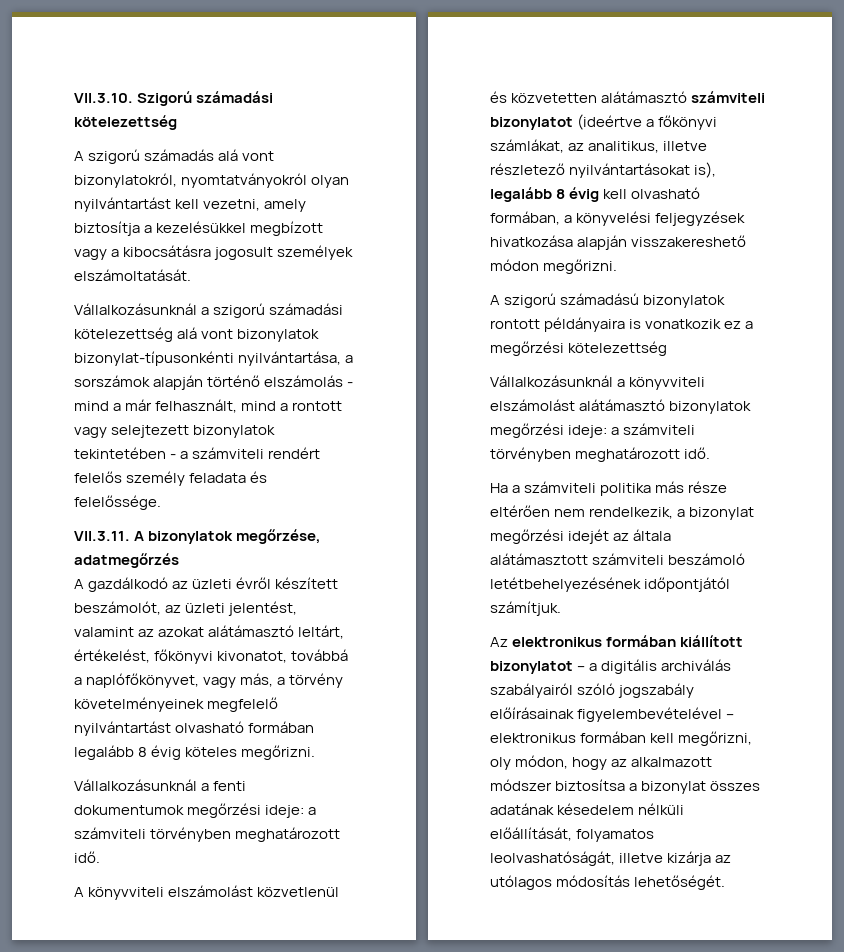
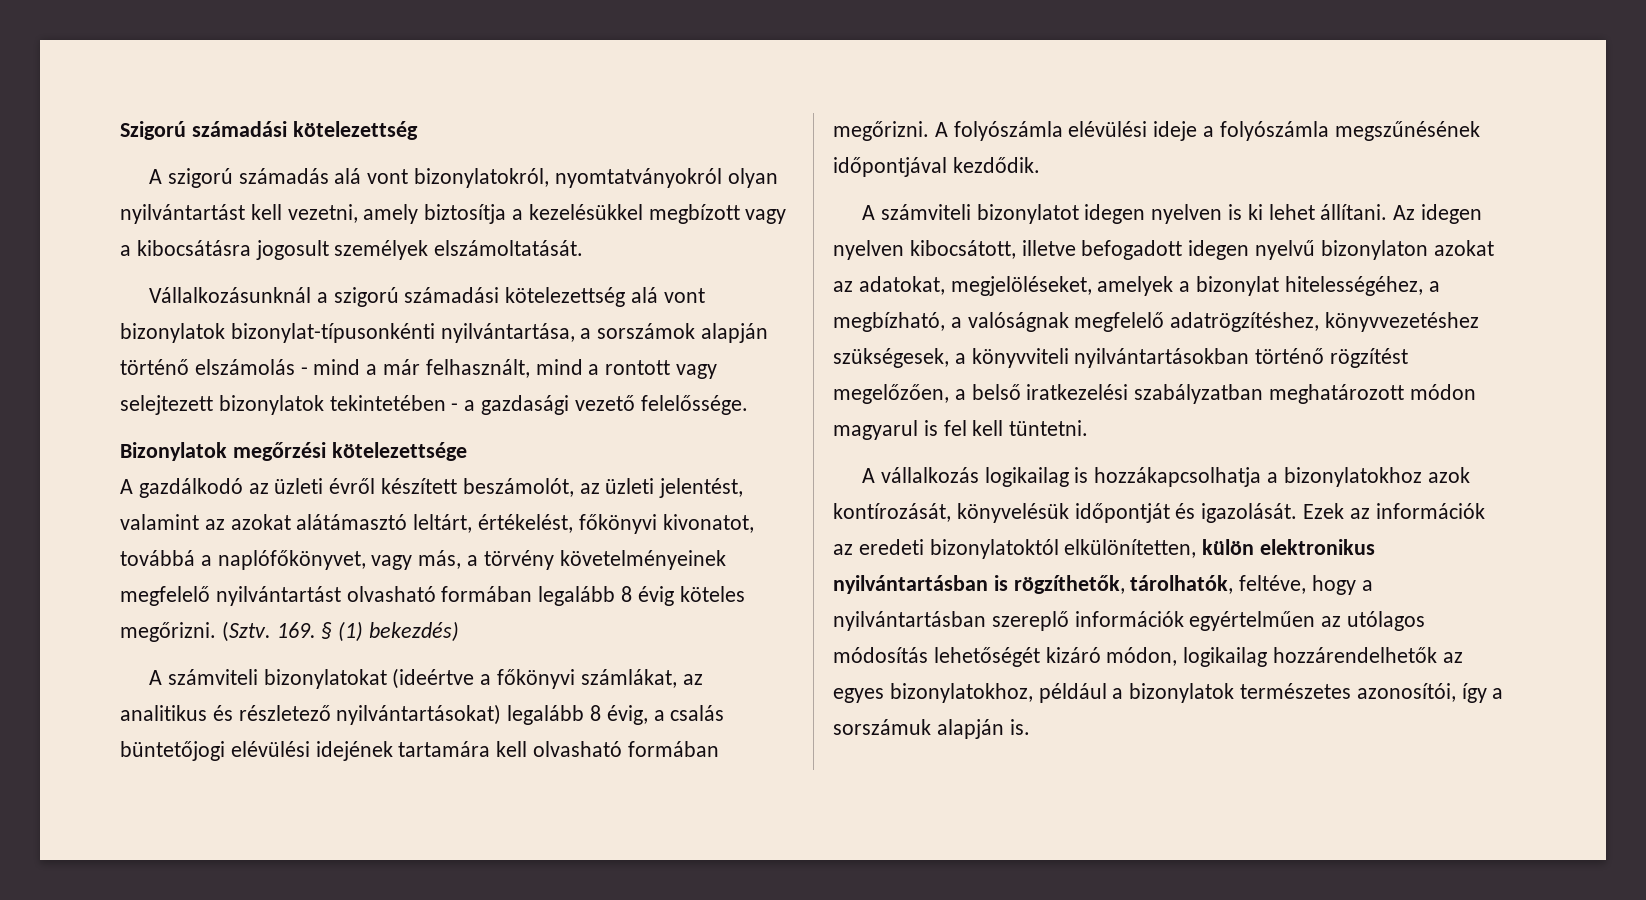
- VII.3.10. Szigorú számadási kötelezettség
+ Szigorú számadási kötelezettség
- Vállalkozásunknál a szigorú számadási kötelezettség alá vont bizonylatok bizonylat-típusonkénti nyilvántartása, a sorszámok alapján történő elszámolás - mind a már felhasznált, mind a rontott vagy selejtezett bizonylatok tekintetében - a számviteli rendért felelős személy feladata és felelőssége.
- VII.3.11. A bizonylatok megőrzése, adatmegőrzés
+ Vállalkozásunknál a szigorú számadási kötelezettség alá vont bizonylatok bizonylat-típusonkénti nyilvántartása, a sorszámok alapján történő elszámolás - mind a már felhasznált, mind a rontott vagy selejtezett bizonylatok tekintetében - a gazdasági vezető felelőssége.
+ Bizonylatok megőrzési kötelezettsége
- A gazdálkodó az üzleti évről készített beszámolót, az üzleti jelentést, valamint az azokat alátámasztó leltárt, értékelést, főkönyvi kivonatot, továbbá a naplófőkönyvet, vagy más, a törvény követelményeinek megfelelő nyilvántartást olvasható formában legalább 8 évig köteles megőrizni.
- Vállalkozásunknál a fenti dokumentumok megőrzési ideje: a számviteli törvényben meghatározott idő.
- A könyvviteli elszámolást közvetlenül és közvetetten alátámasztó számviteli bizonylatot (ideértve a főkönyvi számlákat, az analitikus, illetve részletező nyilvántartásokat is), legalább 8 évig kell olvasható formában, a könyvelési feljegyzések hivatkozása alapján visszakereshető módon megőrizni.
- A szigorú számadású bizonylatok rontott példányaira is vonatkozik ez a megőrzési kötelezettség
- Vállalkozásunknál a könyvviteli elszámolást alátámasztó bizonylatok megőrzési ideje: a számviteli törvényben meghatározott idő.
- Ha a számviteli politika más része eltérően nem rendelkezik, a bizonylat megőrzési idejét az általa alátámasztott számviteli beszámoló letétbehelyezésének időpontjától számítjuk.
- Az elektronikus formában kiállított bizonylatot – a digitális archiválás szabályairól szóló jogszabály előírásainak figyelembevételével – elektronikus formában kell megőrizni, oly módon, hogy az alkalmazott módszer biztosítsa a bizonylat összes adatának késedelem nélküli előállítását, folyamatos leolvashatóságát, illetve kizárja az utólagos módosítás lehetőségét.
+ A gazdálkodó az üzleti évről készített beszámolót, az üzleti jelentést, valamint az azokat alátámasztó leltárt, értékelést, főkönyvi kivonatot, továbbá a naplófőkönyvet, vagy más, a törvény követelményeinek megfelelő nyilvántartást olvasható formában legalább 8 évig köteles megőrizni. (Sztv. 169. § (1) bekezdés)
+ A számviteli bizonylatokat (ideértve a főkönyvi számlákat, az analitikus és részletező nyilvántartásokat) legalább 8 évig, a csalás büntetőjogi elévülési idejének tartamára kell olvasható formában megőrizni. A folyószámla elévülési ideje a folyószámla megszűnésének időpontjával kezdődik.
+ A számviteli bizonylatot idegen nyelven is ki lehet állítani. Az idegen nyelven kibocsátott, illetve befogadott idegen nyelvű bizonylaton azokat az adatokat, megjelöléseket, amelyek a bizonylat hitelességéhez, a megbízható, a valóságnak megfelelő adatrögzítéshez, könyvvezetéshez szükségesek, a könyvviteli nyilvántartásokban történő rögzítést megelőzően, a belső iratkezelési szabályzatban meghatározott módon magyarul is fel kell tüntetni.
+ A vállalkozás logikailag is hozzákapcsolhatja a bizonylatokhoz azok kontírozását, könyvelésük időpontját és igazolását. Ezek az információk az eredeti bizonylatoktól elkülönítetten, külön elektronikus nyilvántartásban is rögzíthetők, tárolhatók, feltéve, hogy a nyilvántartásban szereplő információk egyértelműen az utólagos módosítás lehetőségét kizáró módon, logikailag hozzárendelhetők az egyes bizonylatokhoz, például a bizonylatok természetes azonosítói, így a sorszámuk alapján is.

